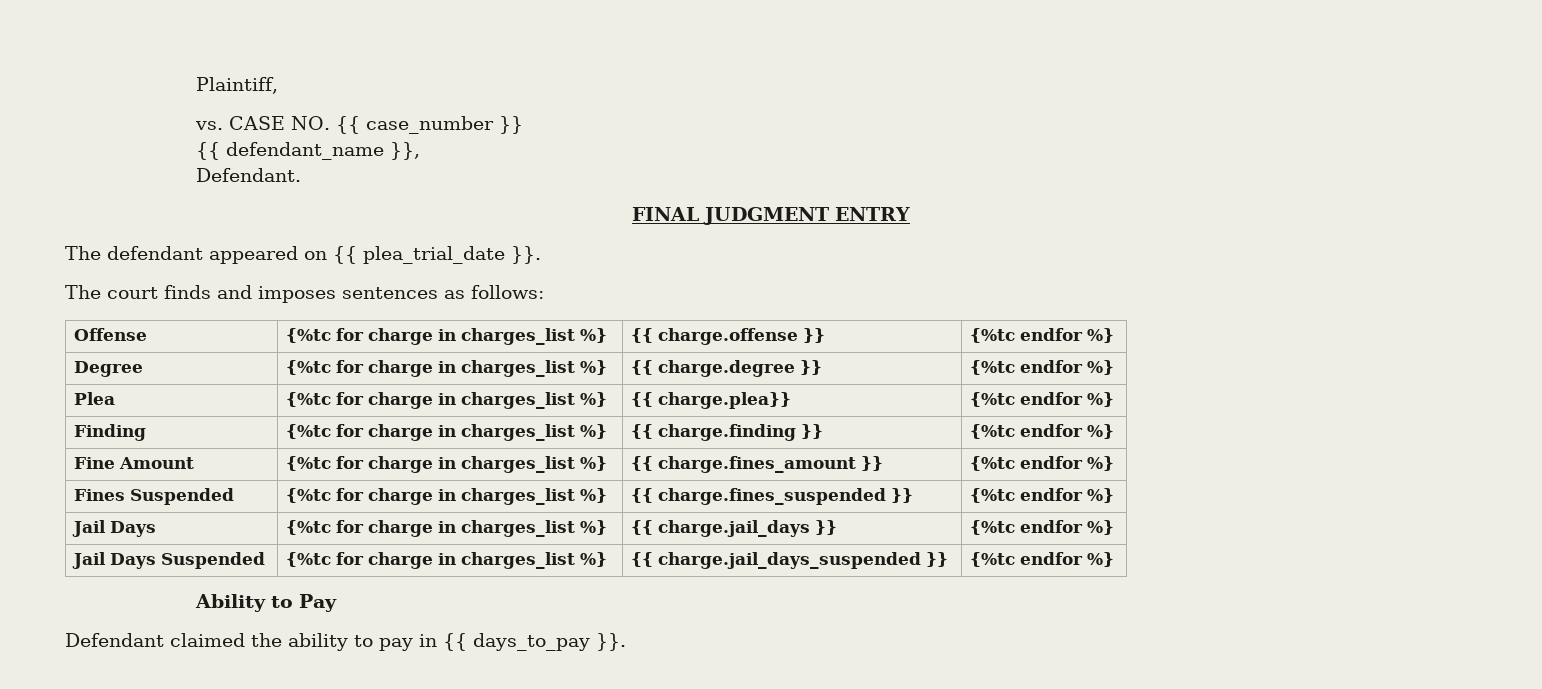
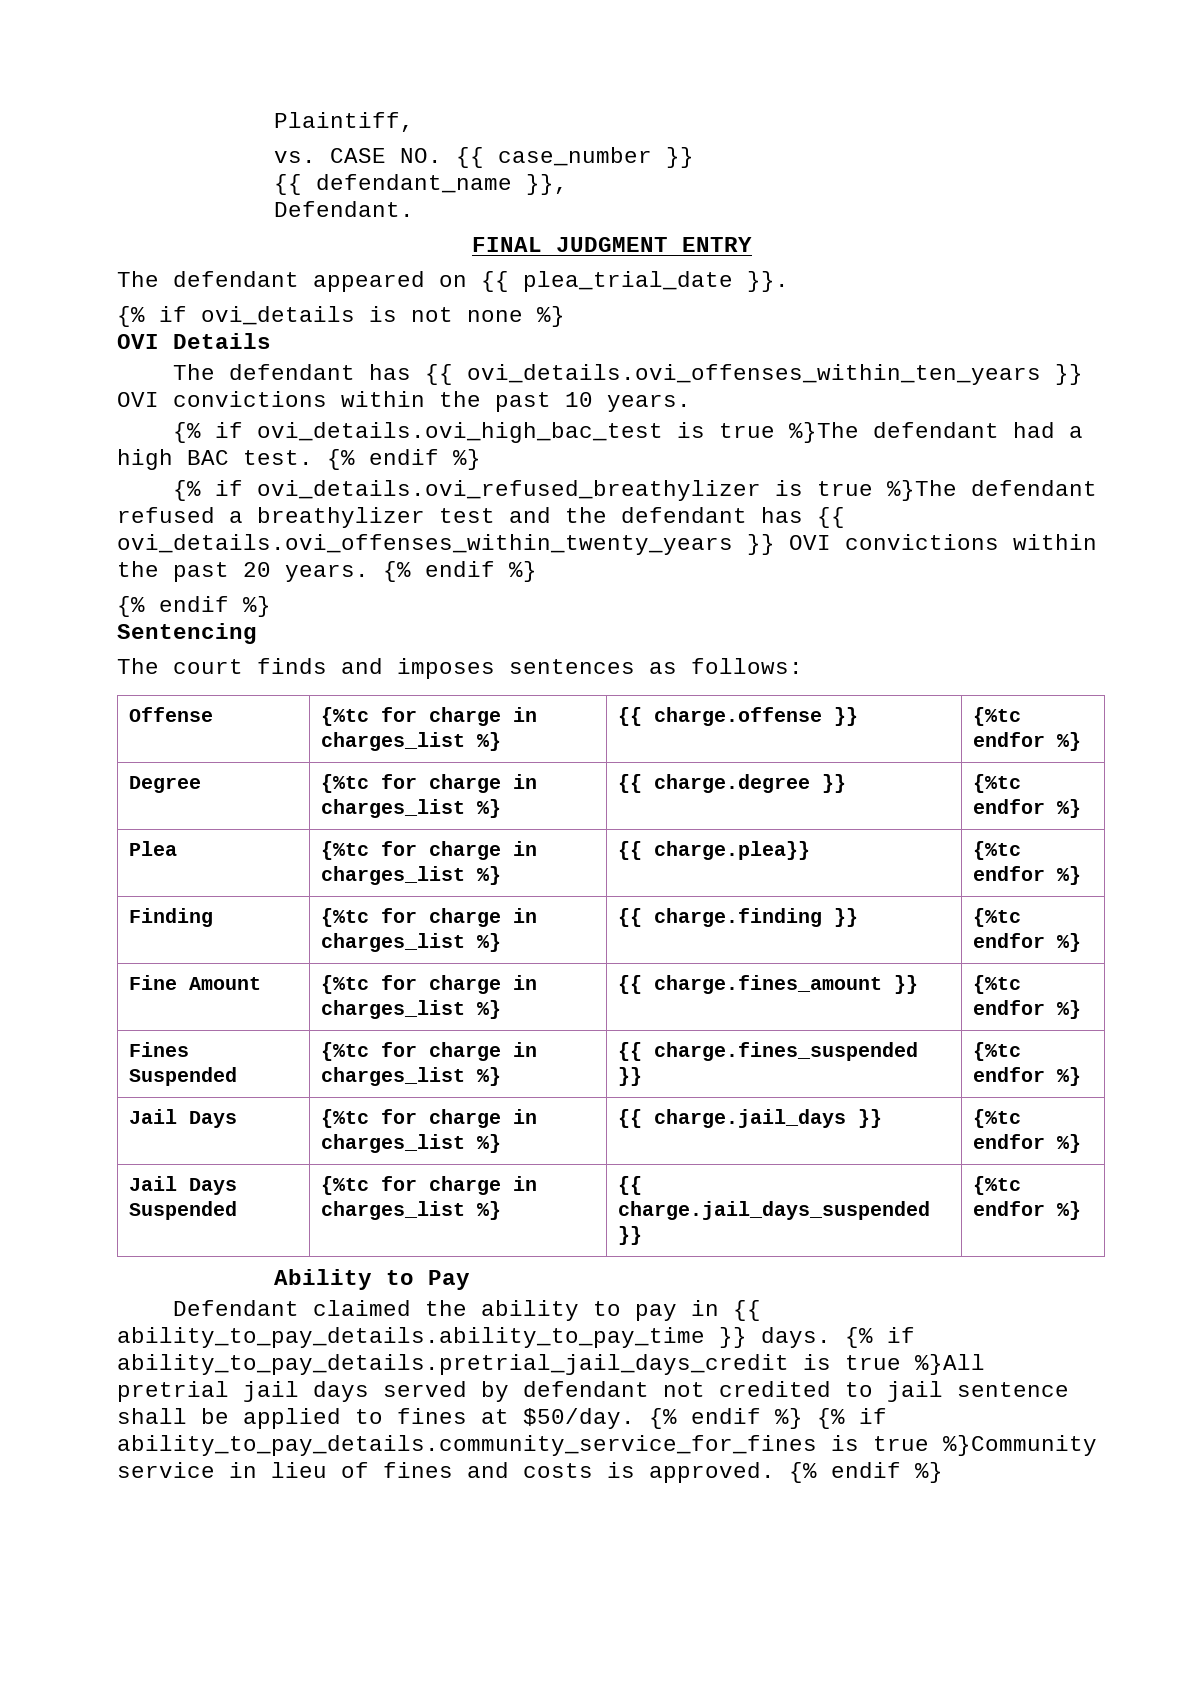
+ {% if ovi_details is not none %}
+ OVI Details
+ The defendant has {{ ovi_details.ovi_offenses_within_ten_years }} OVI convictions within the past 10 years.
+ {% if ovi_details.ovi_high_bac_test is true %}The defendant had a high BAC test. {% endif %}
+ {% if ovi_details.ovi_refused_breathylizer is true %}The defendant refused a breathylizer test and the defendant has {{ ovi_details.ovi_offenses_within_twenty_years }} OVI convictions within the past 20 years. {% endif %}
+ {% endif %}
+ Sentencing
- Defendant claimed the ability to pay in {{ days_to_pay }}.
+ Defendant claimed the ability to pay in {{ ability_to_pay_details.ability_to_pay_time }} days. {% if ability_to_pay_details.pretrial_jail_days_credit is true %}All pretrial jail days served by defendant not credited to jail sentence shall be applied to fines at $50/day. {% endif %} {% if ability_to_pay_details.community_service_for_fines is true %}Community service in lieu of fines and costs is approved. {% endif %}

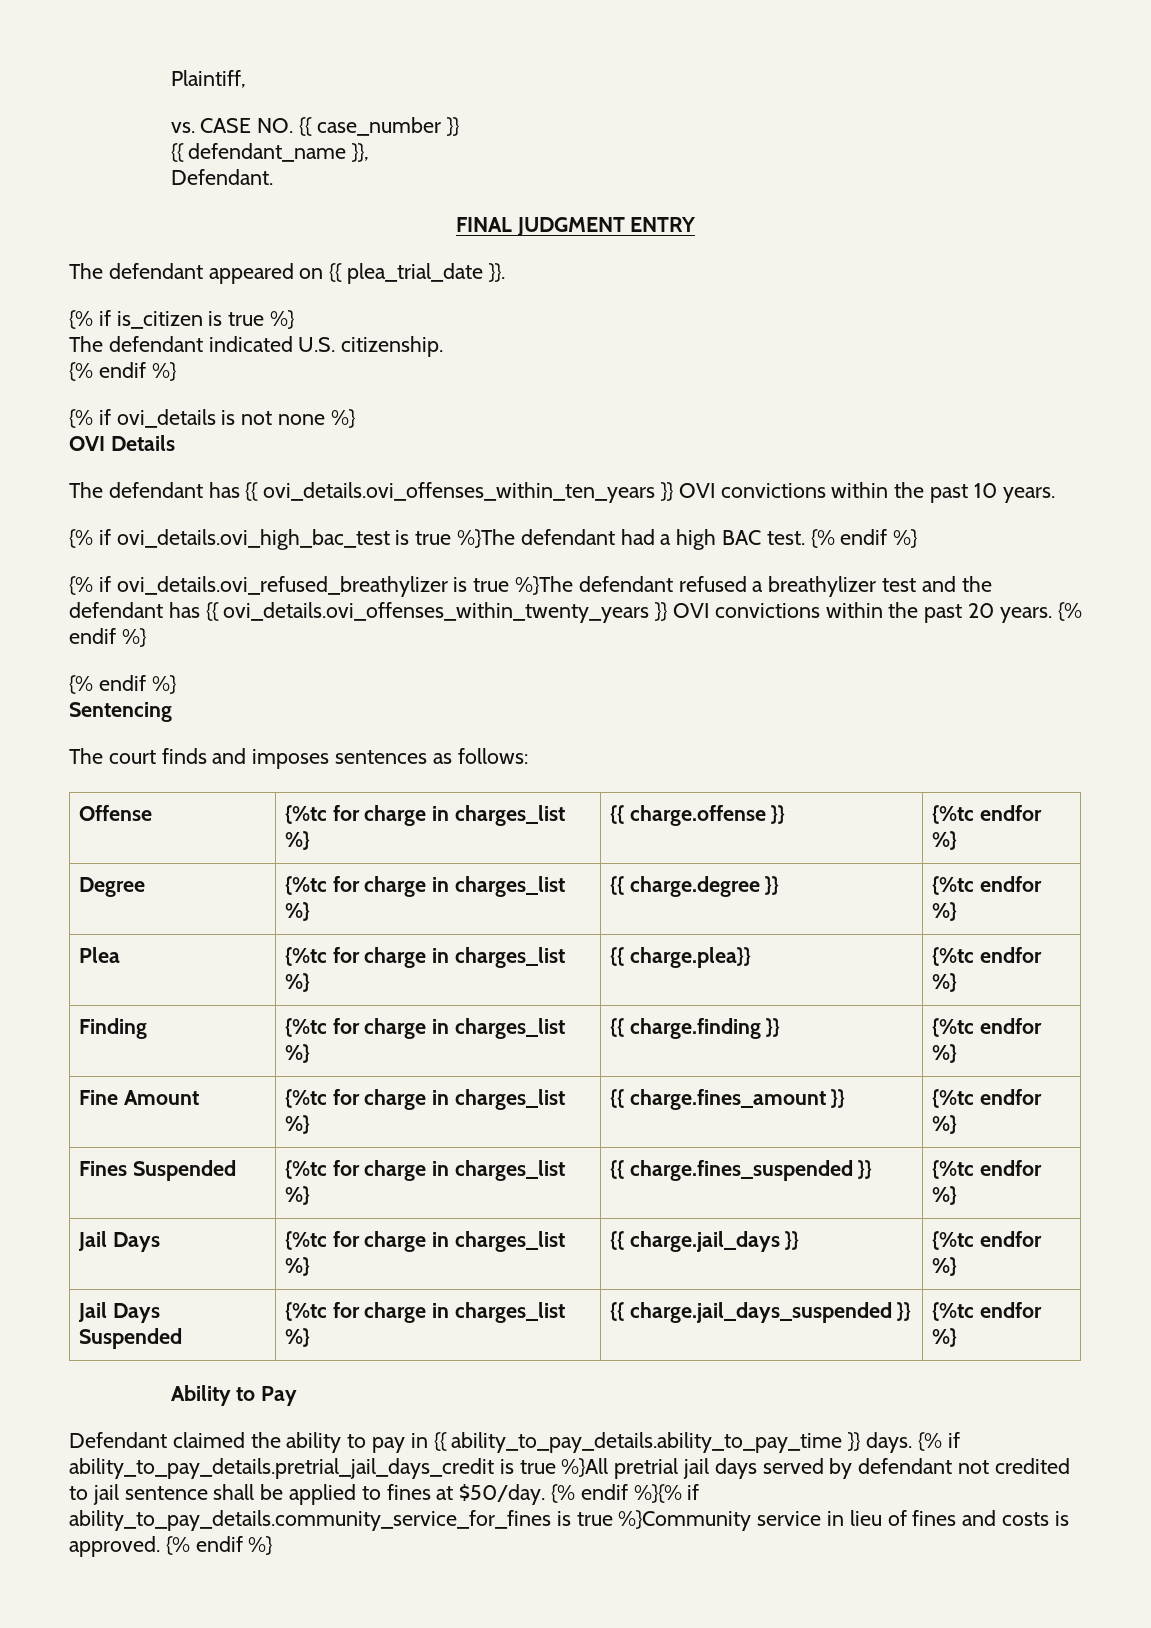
+ {% if is_citizen is true %}
+ The defendant indicated U.S. citizenship.
+ {% endif %}
- {% endif %} {% if ability_to_pay_details.community_service_for_fines is true %}Community service in lieu of fines and costs is approved.
+ {% endif %}{% if ability_to_pay_details.community_service_for_fines is true %}Community service in lieu of fines and costs is approved.

